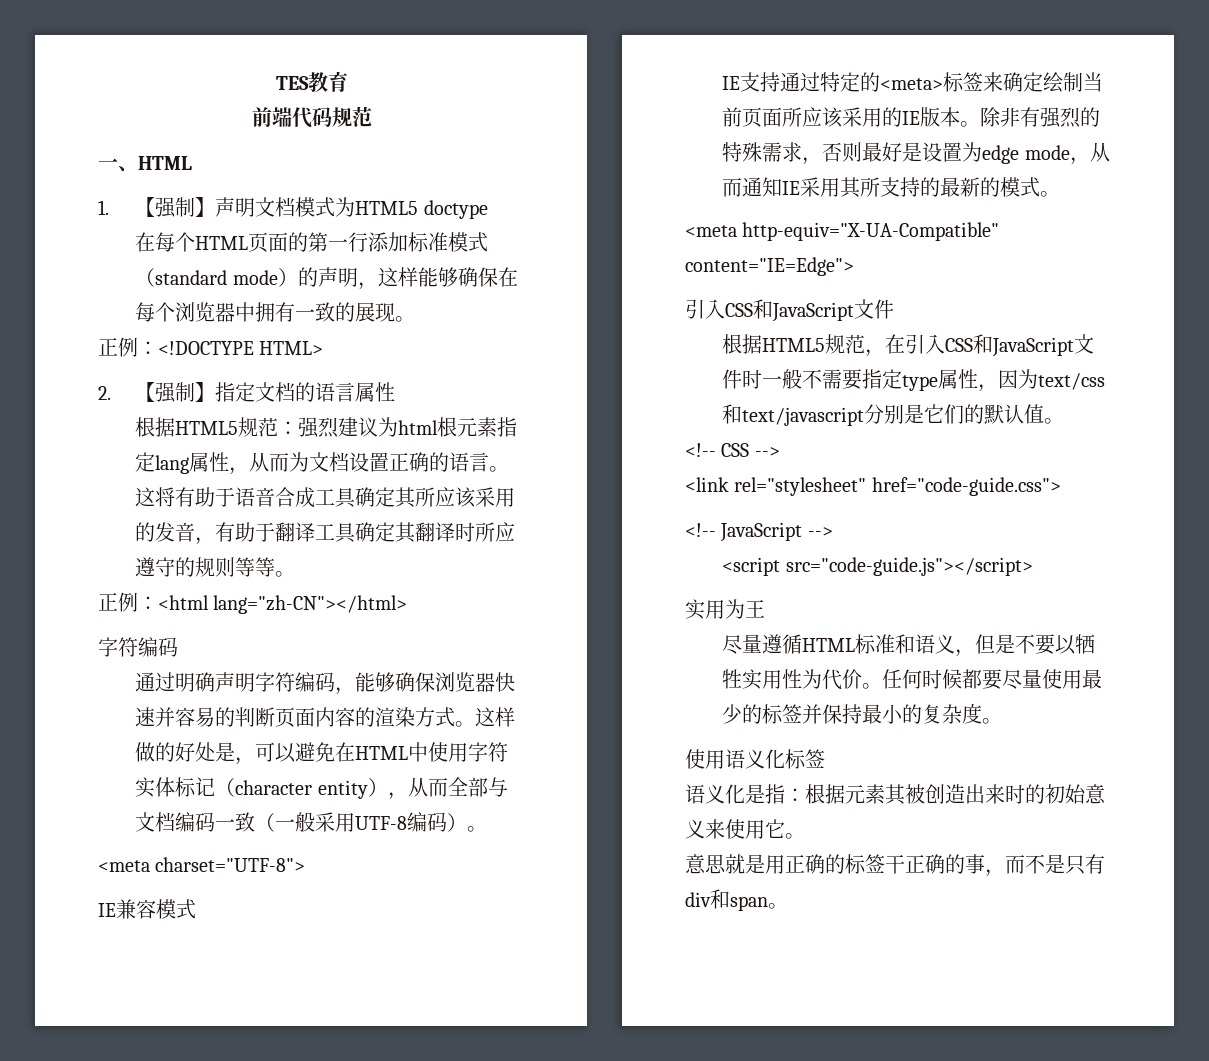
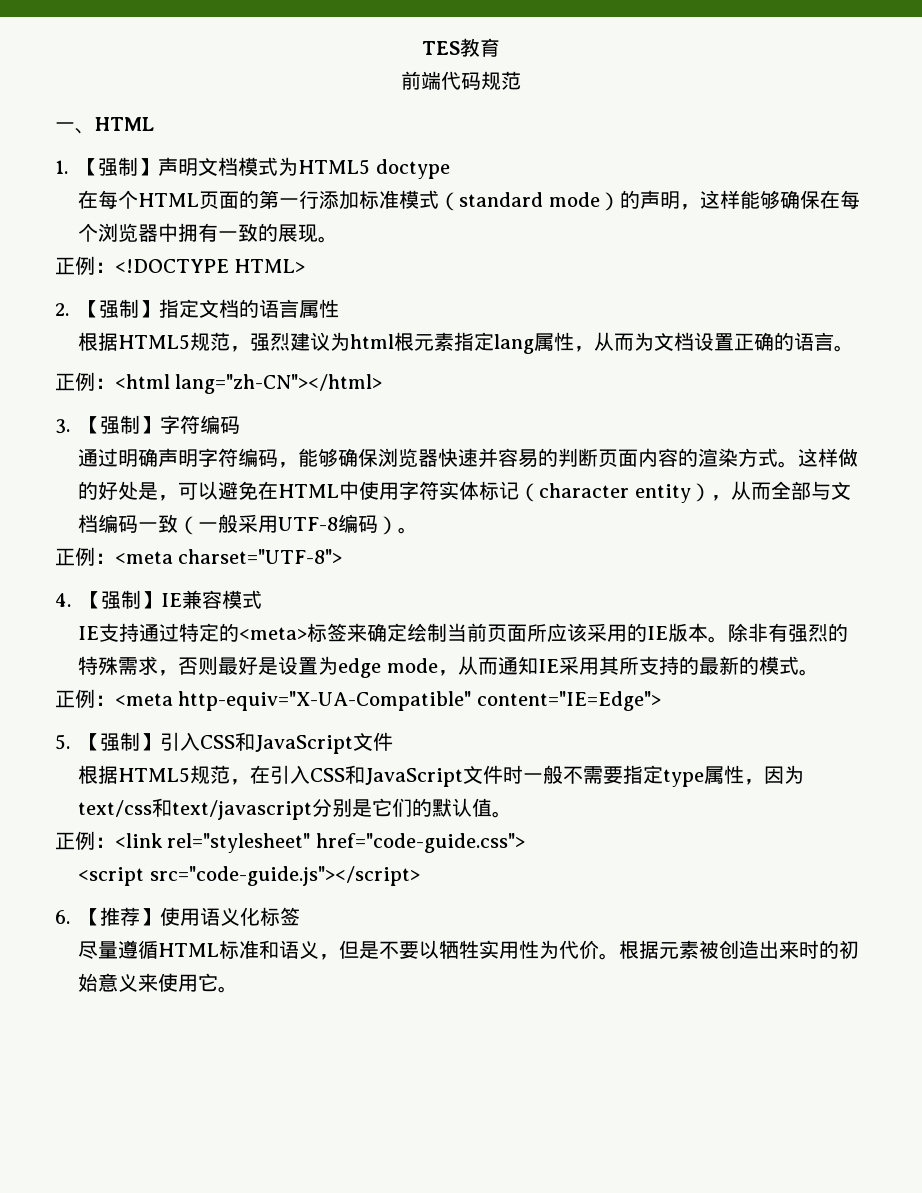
- 根据HTML5规范：强烈建议为html根元素指定lang属性，从而为文档设置正确的语言。这将有助于语音合成工具确定其所应该采用的发音，有助于翻译工具确定其翻译时所应遵守的规则等等。
+ 根据HTML5规范，强烈建议为html根元素指定lang属性，从而为文档设置正确的语言。
  正例：<html lang="zh-CN"></html>
- 字符编码
+ 3.【强制】字符编码
- <meta charset="UTF-8">
+ 正例：<meta charset="UTF-8">
- IE兼容模式
+ 4.【强制】IE兼容模式
- <meta http-equiv="X-UA-Compatible" content="IE=Edge">
- 引入CSS和JavaScript文件
+ 正例：<meta http-equiv="X-UA-Compatible" content="IE=Edge">
+ 5.【强制】引入CSS和JavaScript文件
- <!-- CSS -->
- <link rel="stylesheet" href="code-guide.css">
+ 正例：<link rel="stylesheet" href="code-guide.css">
- <!-- JavaScript -->
- 实用为王
+ 6.【推荐】使用语义化标签
- 任何时候都要尽量使用最少的标签并保持最小的复杂度。
- 使用语义化标签
- 语义化是指：根据元素其被创造出来时的初始意义来使用它。
+ 根据元素被创造出来时的初始意义来使用它。
- 意思就是用正确的标签干正确的事，而不是只有div和span。

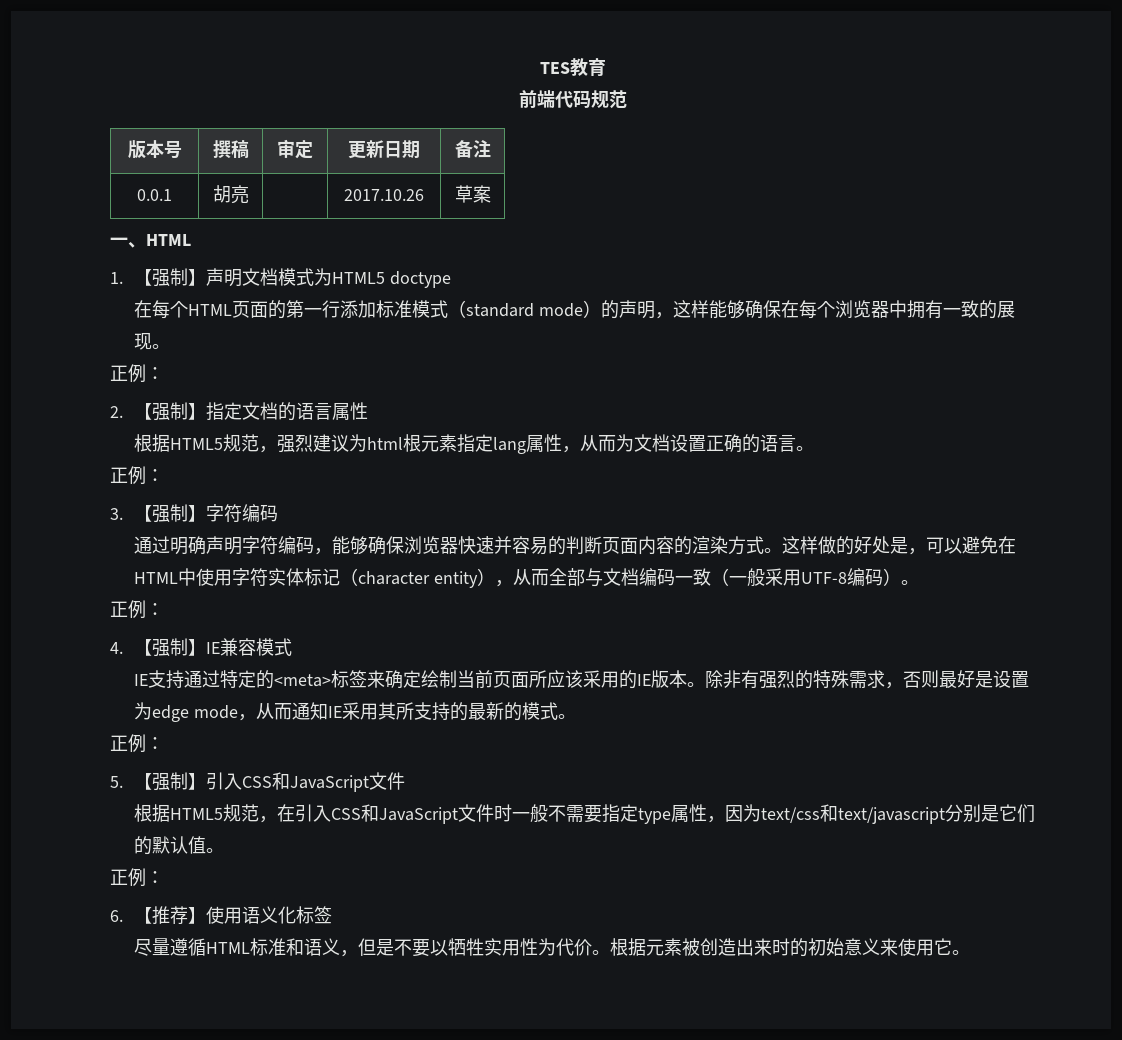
+ 版本号 | 撰稿 | 审定 | 更新日期 | 备注
+ 0.0.1 | 胡亮 | | 2017.10.26 | 草案
  在每个HTML页面的第一行添加标准模式（standard mode）的声明，这样能够确保在每个浏览器中拥有一致的展现。
- 正例：<!DOCTYPE HTML>
+ 正例：
  根据HTML5规范，强烈建议为html根元素指定lang属性，从而为文档设置正确的语言。
- 正例：<html lang="zh-CN"></html>
+ 正例：
  这样做的好处是，可以避免在HTML中使用字符实体标记（character entity），从而全部与文档编码一致（一般采用UTF-8编码）。
- 正例：<meta charset="UTF-8">
+ 正例：
  除非有强烈的特殊需求，否则最好是设置为edge mode，从而通知IE采用其所支持的最新的模式。
- 正例：<meta http-equiv="X-UA-Compatible" content="IE=Edge">
+ 正例：
  根据HTML5规范，在引入CSS和JavaScript文件时一般不需要指定type属性，因为text/css和text/javascript分别是它们的默认值。
- 正例：<link rel="stylesheet" href="code-guide.css">
- <script src="code-guide.js"></script>
+ 正例：

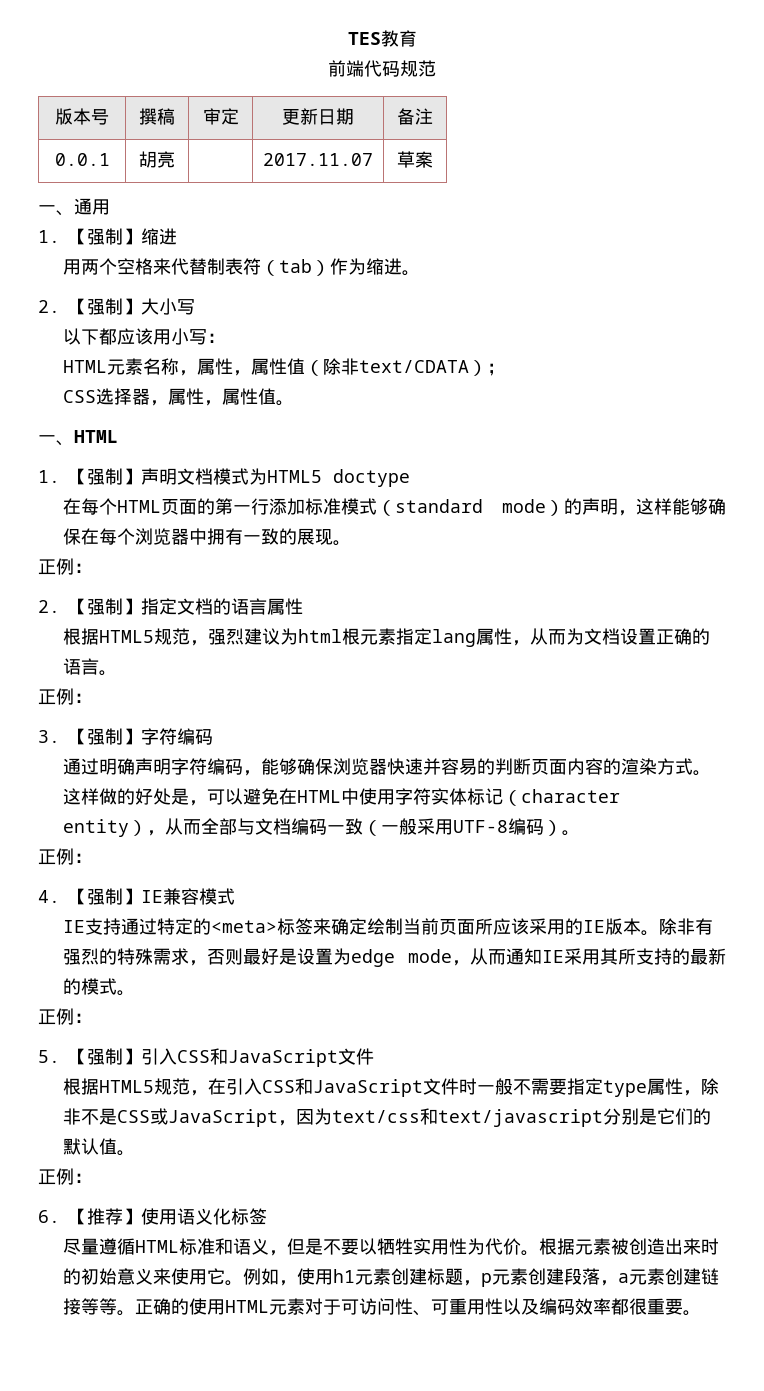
- 0.0.1 | 胡亮 | | 2017.10.26 | 草案
+ 0.0.1 | 胡亮 | | 2017.11.07 | 草案
+ 一、通用
+ 1.【强制】缩进
+ 用两个空格来代替制表符（tab）作为缩进。
+ 2.【强制】大小写
+ 以下都应该用小写：
+ HTML元素名称，属性，属性值（除非text/CDATA）；
+ CSS选择器，属性，属性值。
- 根据HTML5规范，在引入CSS和JavaScript文件时一般不需要指定type属性，因为text/css和text/javascript分别是它们的默认值。
+ 根据HTML5规范，在引入CSS和JavaScript文件时一般不需要指定type属性，除非不是CSS或JavaScript，因为text/css和text/javascript分别是它们的默认值。
+ 例如，使用h1元素创建标题，p元素创建段落，a元素创建链接等等。正确的使用HTML元素对于可访问性、可重用性以及编码效率都很重要。

